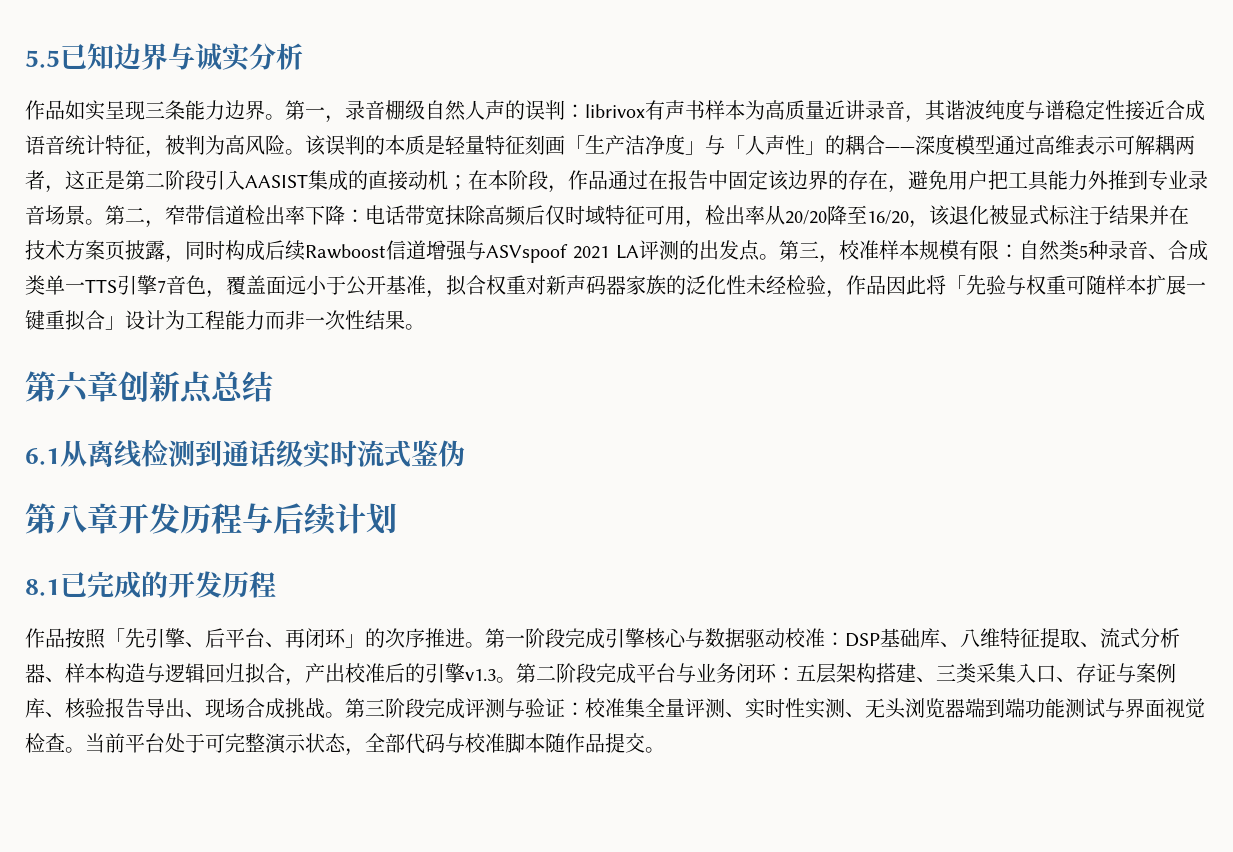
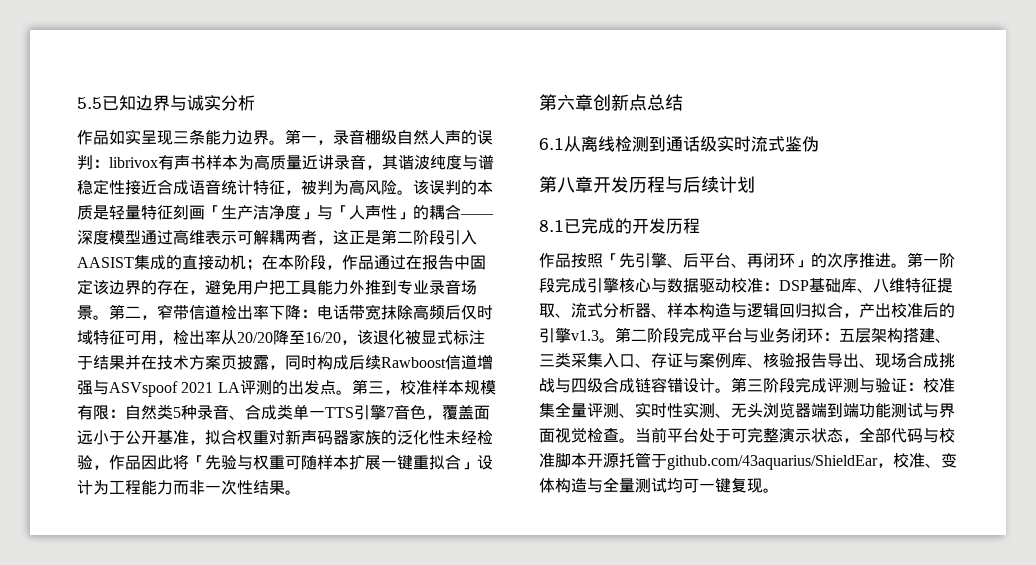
- 第二阶段完成平台与业务闭环：五层架构搭建、三类采集入口、存证与案例库、核验报告导出、现场合成挑战。
+ 第二阶段完成平台与业务闭环：五层架构搭建、三类采集入口、存证与案例库、核验报告导出、现场合成挑战与四级合成链容错设计。
- 当前平台处于可完整演示状态，全部代码与校准脚本随作品提交。
+ 当前平台处于可完整演示状态，全部代码与校准脚本开源托管于github.com/43aquarius/ShieldEar，校准、变体构造与全量测试均可一键复现。

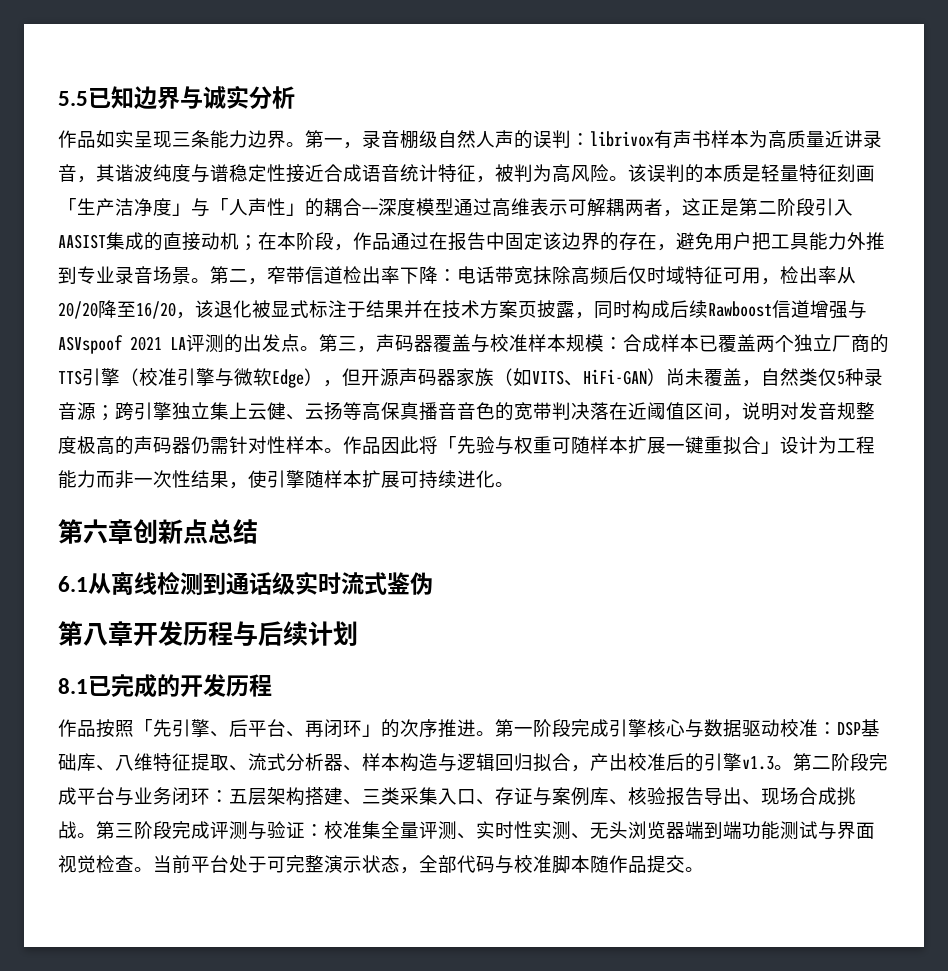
- 第三，校准样本规模有限：自然类5种录音、合成类单一TTS引擎7音色，覆盖面远小于公开基准，拟合权重对新声码器家族的泛化性未经检验，作品因此将「先验与权重可随样本扩展一键重拟合」设计为工程能力而非一次性结果。
+ 第三，声码器覆盖与校准样本规模：合成样本已覆盖两个独立厂商的TTS引擎（校准引擎与微软Edge），但开源声码器家族（如VITS、HiFi-GAN）尚未覆盖，自然类仅5种录音源；跨引擎独立集上云健、云扬等高保真播音音色的宽带判决落在近阈值区间，说明对发音规整度极高的声码器仍需针对性样本。作品因此将「先验与权重可随样本扩展一键重拟合」设计为工程能力而非一次性结果，使引擎随样本扩展可持续进化。
- 第二阶段完成平台与业务闭环：五层架构搭建、三类采集入口、存证与案例库、核验报告导出、现场合成挑战与四级合成链容错设计。
+ 第二阶段完成平台与业务闭环：五层架构搭建、三类采集入口、存证与案例库、核验报告导出、现场合成挑战。
- 当前平台处于可完整演示状态，全部代码与校准脚本开源托管于github.com/43aquarius/ShieldEar，校准、变体构造与全量测试均可一键复现。
+ 当前平台处于可完整演示状态，全部代码与校准脚本随作品提交。

